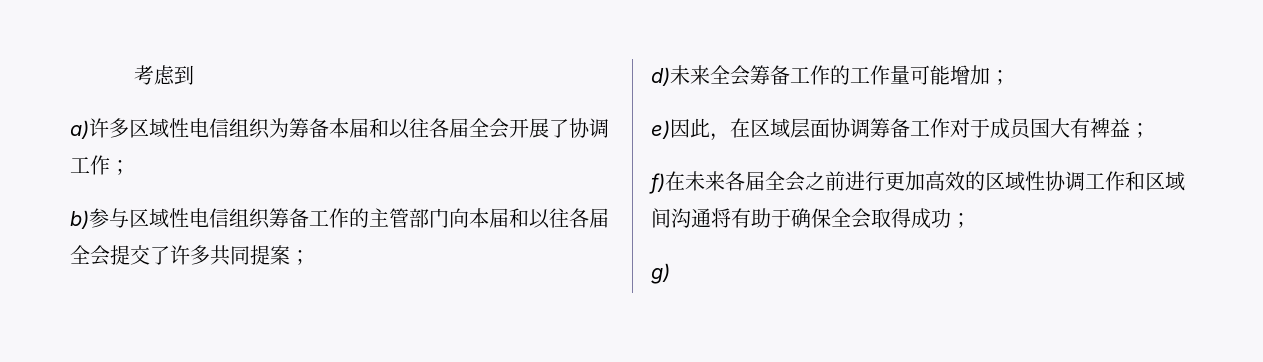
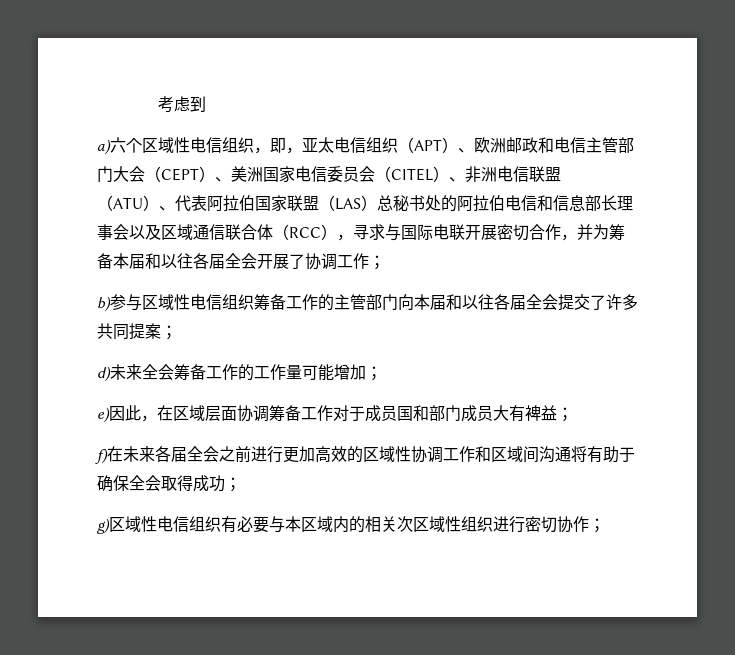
- a)许多区域性电信组织为筹备本届和以往各届全会开展了协调工作；
+ a)六个区域性电信组织，即，亚太电信组织（APT）、欧洲邮政和电信主管部门大会（CEPT）、美洲国家电信委员会（CITEL）、非洲电信联盟（ATU）、代表阿拉伯国家联盟（LAS）总秘书处的阿拉伯电信和信息部长理事会以及区域通信联合体（RCC），寻求与国际电联开展密切合作，并为筹备本届和以往各届全会开展了协调工作；
- e)因此，在区域层面协调筹备工作对于成员国大有裨益；
+ e)因此，在区域层面协调筹备工作对于成员国和部门成员大有裨益；
- g)
+ g)区域性电信组织有必要与本区域内的相关次区域性组织进行密切协作；

